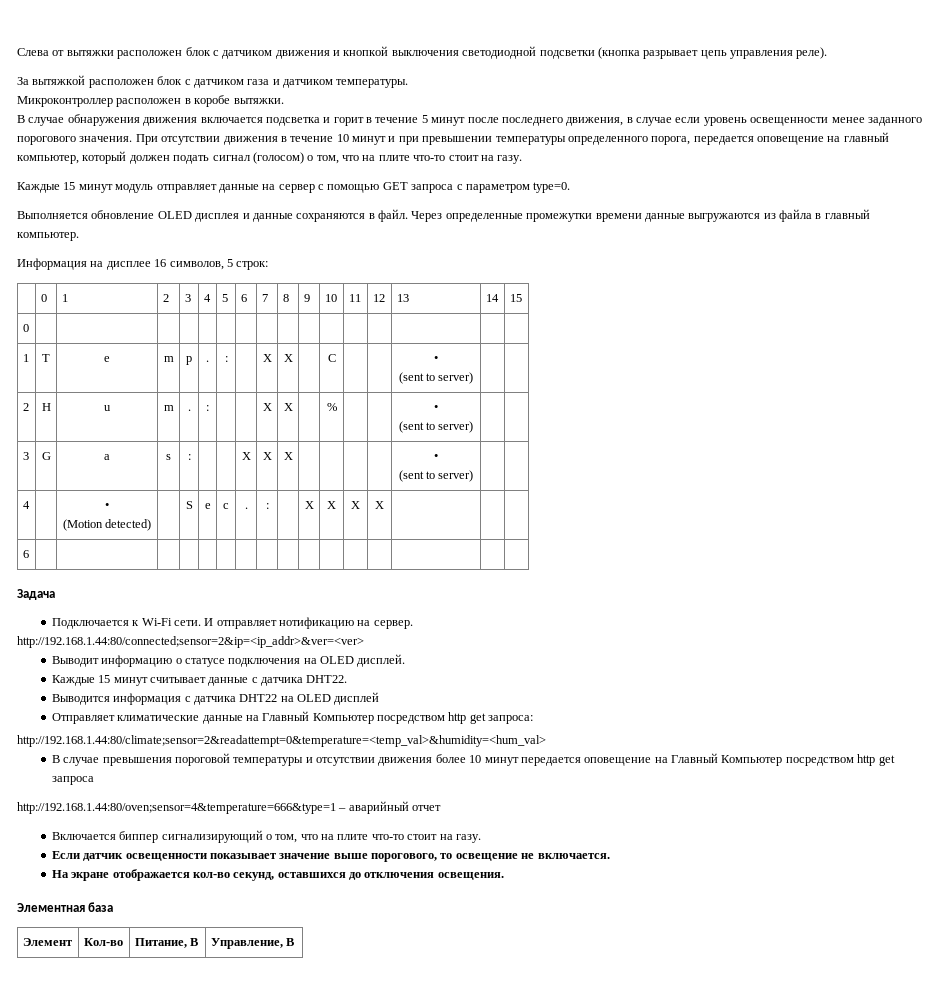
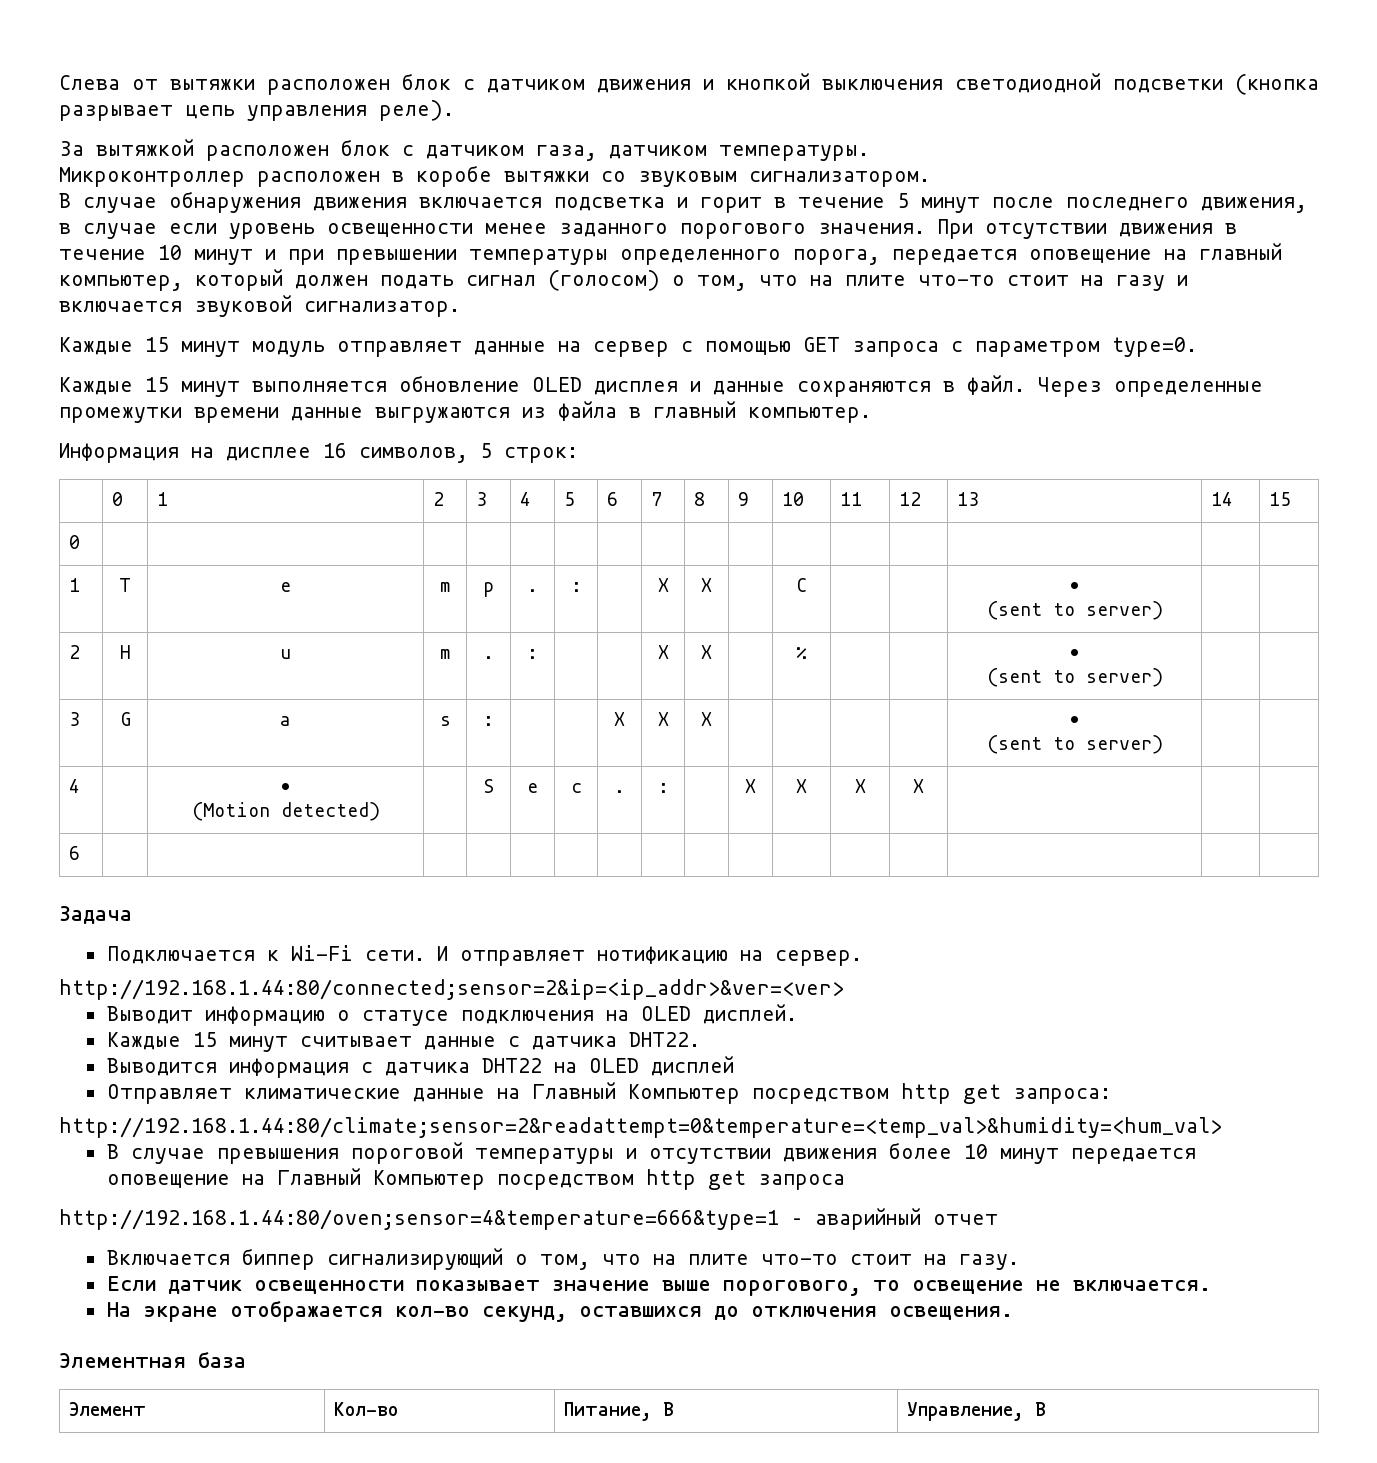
- За вытяжкой расположен блок с датчиком газа и датчиком температуры.
+ За вытяжкой расположен блок с датчиком газа, датчиком температуры.
- Микроконтроллер расположен в коробе вытяжки.
+ Микроконтроллер расположен в коробе вытяжки со звуковым сигнализатором.
- При отсутствии движения в течение 10 минут и при превышении температуры определенного порога, передается оповещение на главный компьютер, который должен подать сигнал (голосом) о том, что на плите что-то стоит на газу.
+ При отсутствии движения в течение 10 минут и при превышении температуры определенного порога, передается оповещение на главный компьютер, который должен подать сигнал (голосом) о том, что на плите что-то стоит на газу и включается звуковой сигнализатор.
- Выполняется обновление OLED дисплея и данные сохраняются в файл.
+ Каждые 15 минут выполняется обновление OLED дисплея и данные сохраняются в файл.

